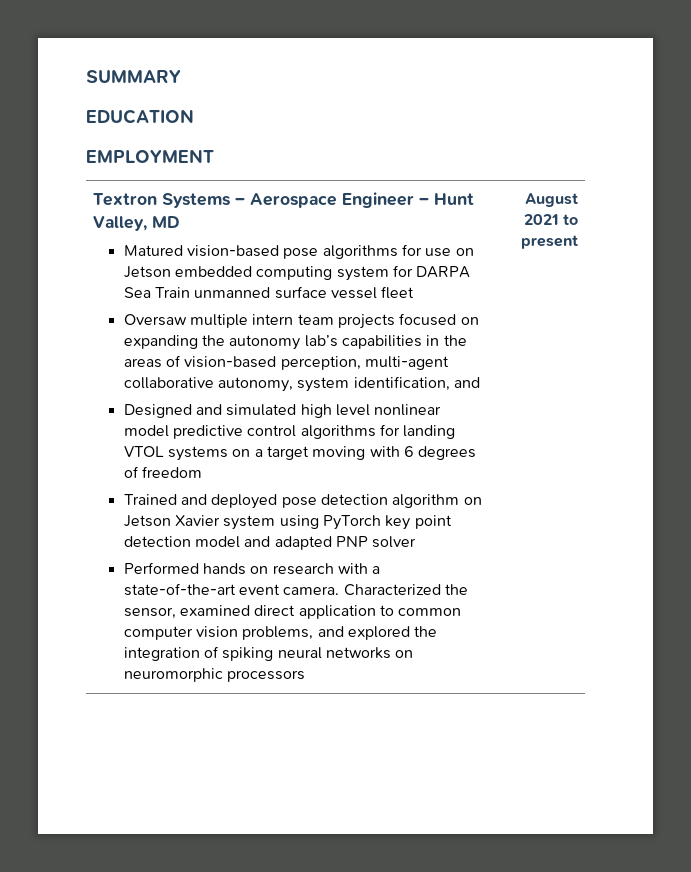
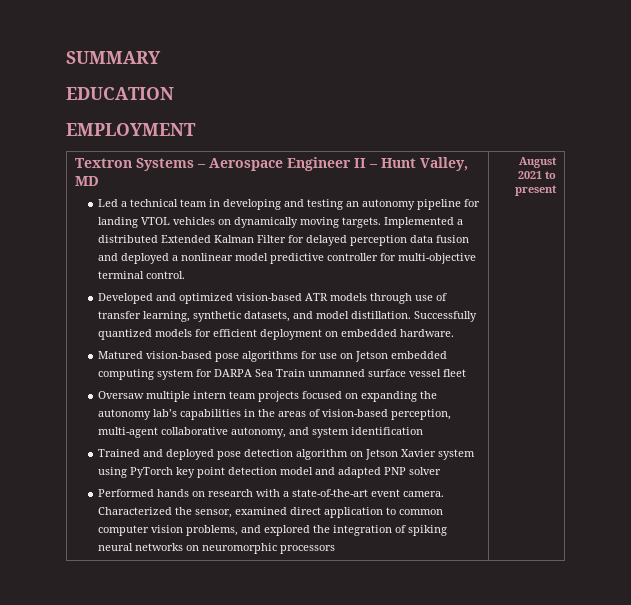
- Textron Systems – Aerospace Engineer – Hunt Valley, MD
+ Textron Systems – Aerospace Engineer II – Hunt Valley, MD
+ Led a technical team in developing and testing an autonomy pipeline for landing VTOL vehicles on dynamically moving targets. Implemented a distributed Extended Kalman Filter for delayed perception data fusion and deployed a nonlinear model predictive controller for multi-objective terminal control.
+ Developed and optimized vision-based ATR models through use of transfer learning, synthetic datasets, and model distillation. Successfully quantized models for efficient deployment on embedded hardware.
- Oversaw multiple intern team projects focused on expanding the autonomy lab’s capabilities in the areas of vision-based perception, multi-agent collaborative autonomy, system identification, and
- Designed and simulated high level nonlinear model predictive control algorithms for landing VTOL systems on a target moving with 6 degrees of freedom
+ Oversaw multiple intern team projects focused on expanding the autonomy lab’s capabilities in the areas of vision-based perception, multi-agent collaborative autonomy, and system identification

